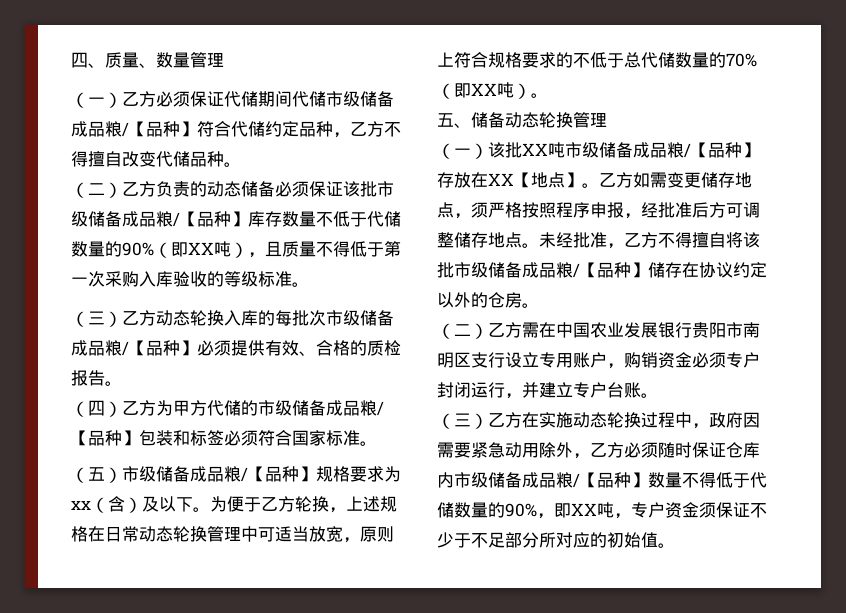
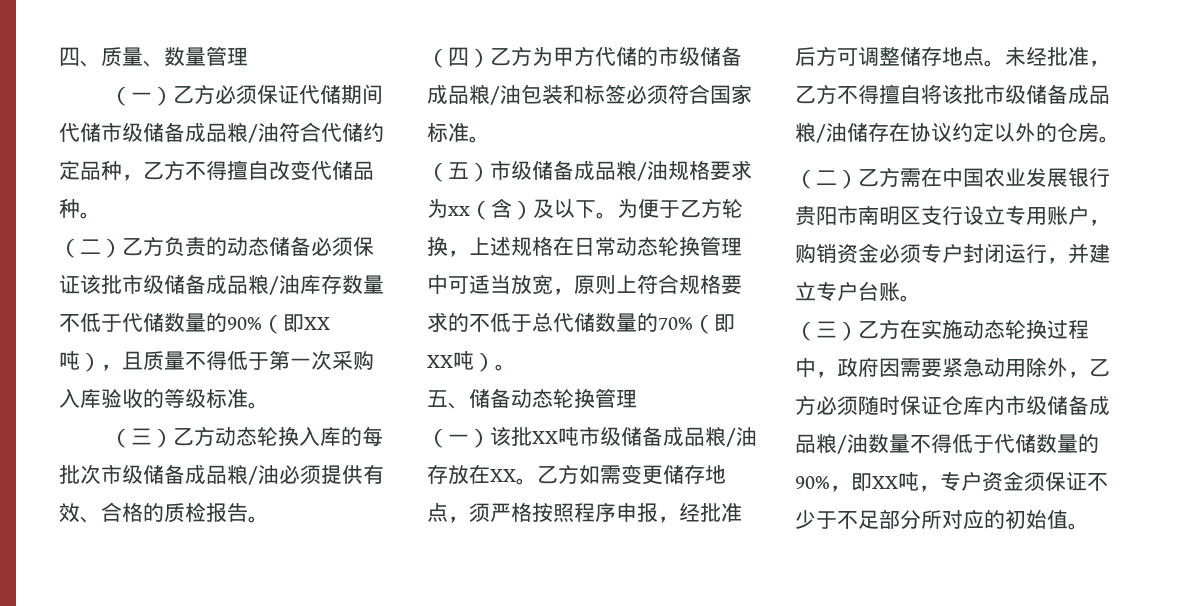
- （一）乙方必须保证代储期间代储市级储备成品粮/【品种】符合代储约定品种，乙方不得擅自改变代储品种。
+ （一）乙方必须保证代储期间代储市级储备成品粮/油符合代储约定品种，乙方不得擅自改变代储品种。
- （二）乙方负责的动态储备必须保证该批市级储备成品粮/【品种】库存数量不低于代储数量的90%（即XX吨），且质量不得低于第一次采购入库验收的等级标准。
+ （二）乙方负责的动态储备必须保证该批市级储备成品粮/油库存数量不低于代储数量的90%（即XX吨），且质量不得低于第一次采购入库验收的等级标准。
- （三）乙方动态轮换入库的每批次市级储备成品粮/【品种】必须提供有效、合格的质检报告。
+ （三）乙方动态轮换入库的每批次市级储备成品粮/油必须提供有效、合格的质检报告。
- （四）乙方为甲方代储的市级储备成品粮/【品种】包装和标签必须符合国家标准。
+ （四）乙方为甲方代储的市级储备成品粮/油包装和标签必须符合国家标准。
- （五）市级储备成品粮/【品种】规格要求为xx（含）及以下。
+ （五）市级储备成品粮/油规格要求为xx（含）及以下。
- （一）该批XX吨市级储备成品粮/【品种】存放在XX【地点】。
+ （一）该批XX吨市级储备成品粮/油存放在XX。
- 未经批准，乙方不得擅自将该批市级储备成品粮/【品种】储存在协议约定以外的仓房。
+ 未经批准，乙方不得擅自将该批市级储备成品粮/油储存在协议约定以外的仓房。
- （三）乙方在实施动态轮换过程中，政府因需要紧急动用除外，乙方必须随时保证仓库内市级储备成品粮/【品种】数量不得低于代储数量的90%，即XX吨，专户资金须保证不少于不足部分所对应的初始值。
+ （三）乙方在实施动态轮换过程中，政府因需要紧急动用除外，乙方必须随时保证仓库内市级储备成品粮/油数量不得低于代储数量的90%，即XX吨，专户资金须保证不少于不足部分所对应的初始值。

